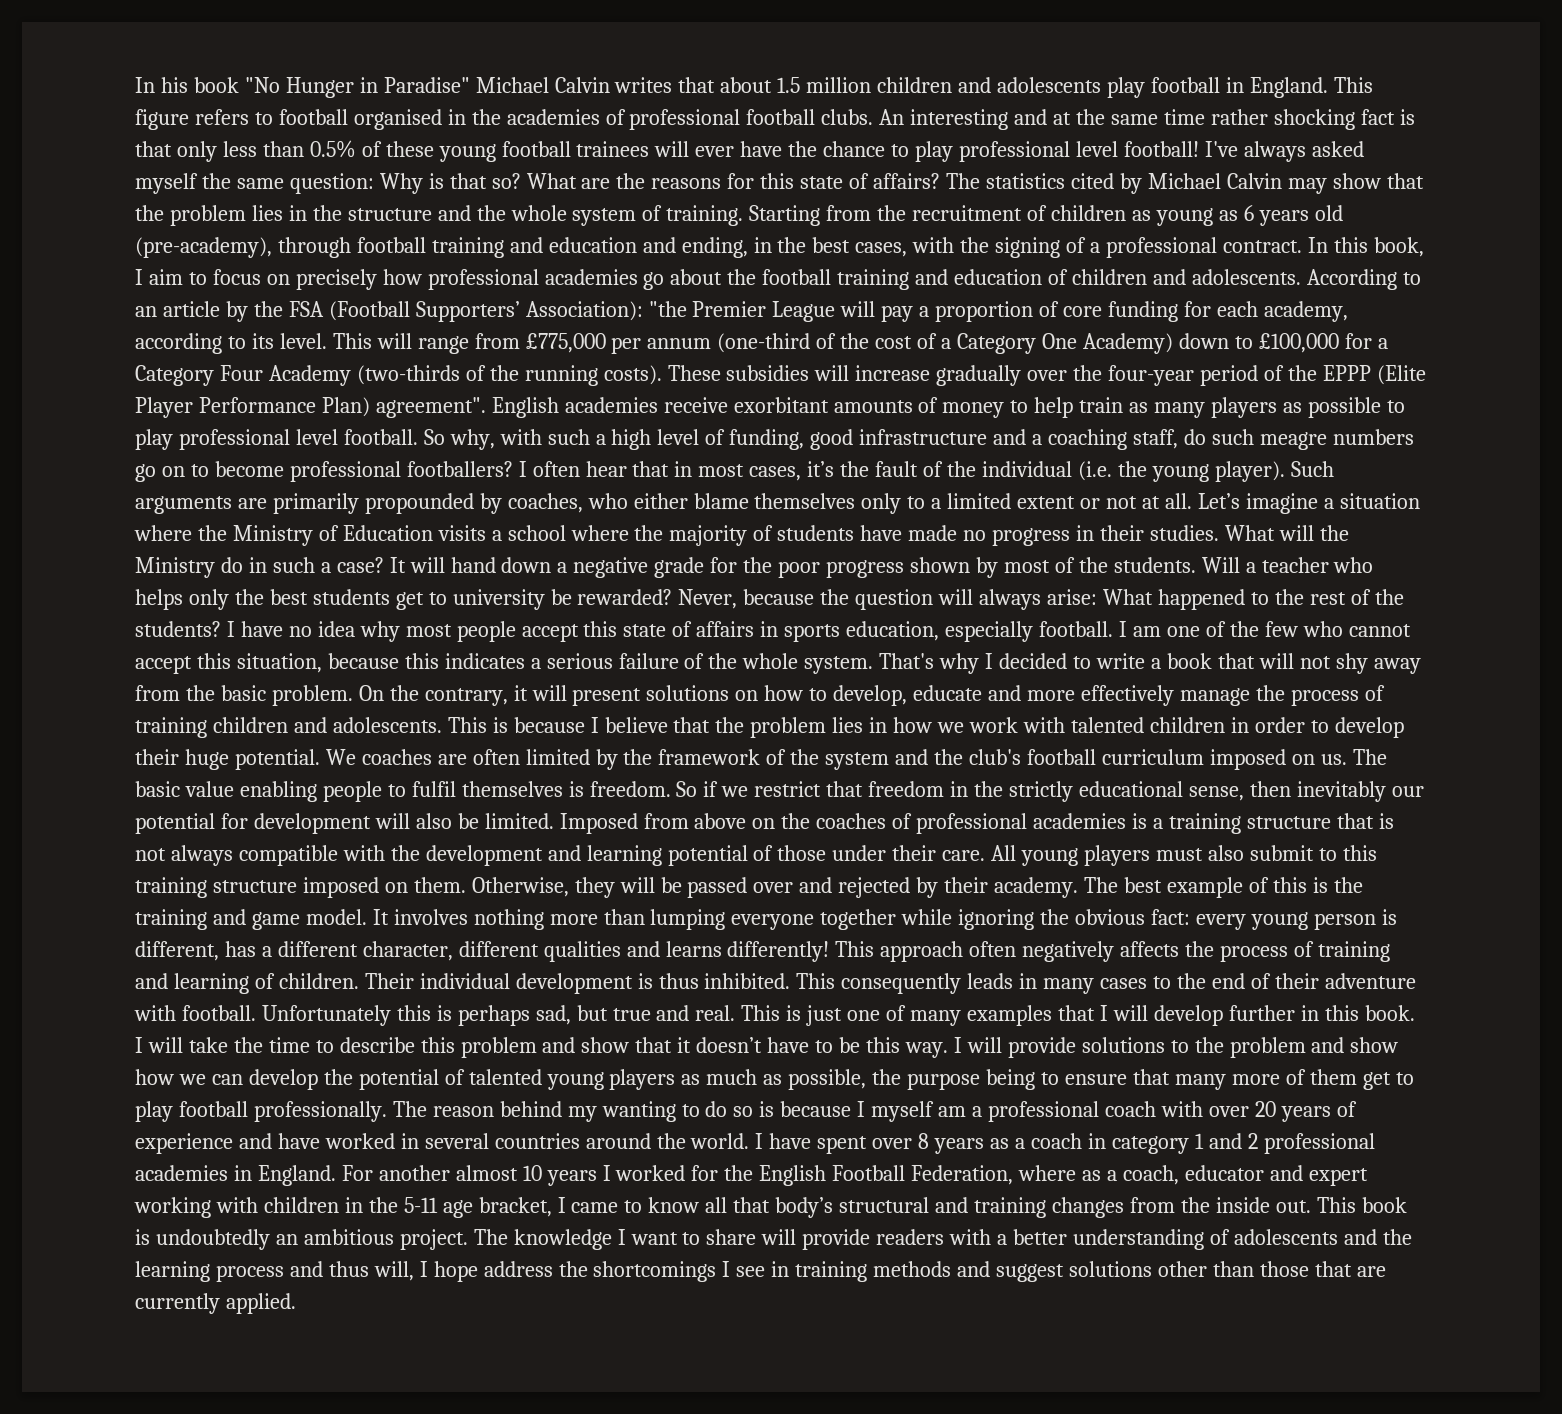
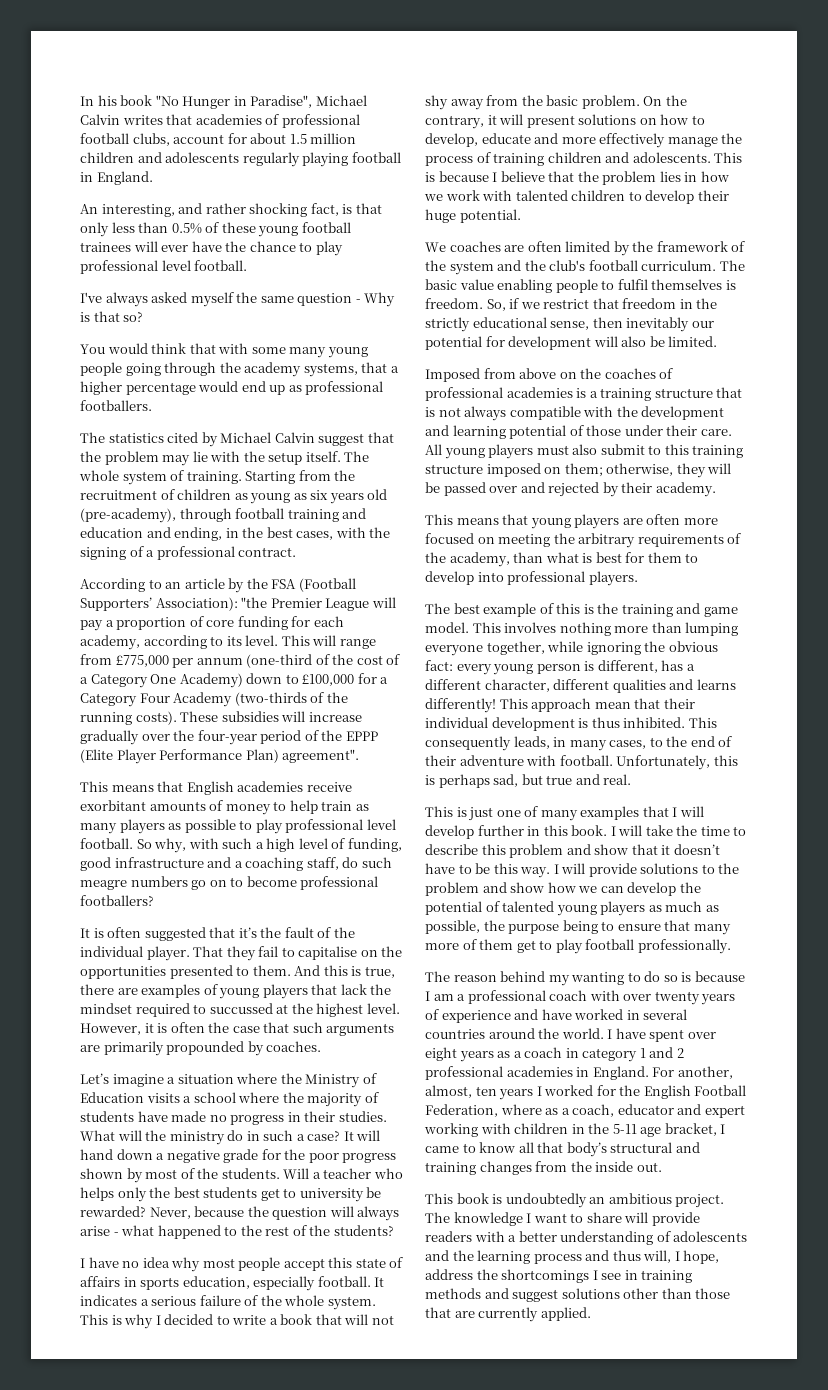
- In his book "No Hunger in Paradise" Michael Calvin writes that about 1.5 million children and adolescents play football in England. This figure refers to football organised in the academies of professional football clubs. An interesting and at the same time rather shocking fact is that only less than 0.5% of these young football trainees will ever have the chance to play professional level football! I've always asked myself the same question: Why is that so? What are the reasons for this state of affairs? The statistics cited by Michael Calvin may show that the problem lies in the structure and the whole system of training.
+ In his book "No Hunger in Paradise", Michael Calvin writes that academies of professional football clubs, account for about 1.5 million children and adolescents regularly playing football in England.
+ An interesting, and rather shocking fact, is that only less than 0.5% of these young football trainees will ever have the chance to play professional level football.
+ I've always asked myself the same question - Why is that so?
+ You would think that with some many young people going through the academy systems, that a higher percentage would end up as professional footballers.
+ The statistics cited by Michael Calvin suggest that the problem may lie with the setup itself. The whole system of training.
- Starting from the recruitment of children as young as 6 years old (pre-academy), through football training and education and ending, in the best cases, with the signing of a professional contract. In this book, I aim to focus on precisely how professional academies go about the football training and education of children and adolescents. According to an article by the FSA (Football Supporters’ Association): "the Premier League will pay a proportion of core funding for each academy, according to its level.
+ Starting from the recruitment of children as young as six years old (pre-academy), through football training and education and ending, in the best cases, with the signing of a professional contract.
+ According to an article by the FSA (Football Supporters’ Association): "the Premier League will pay a proportion of core funding for each academy, according to its level.
- These subsidies will increase gradually over the four-year period of the EPPP (Elite Player Performance Plan) agreement". English academies receive exorbitant amounts of money to help train as many players as possible to play professional level football.
+ These subsidies will increase gradually over the four-year period of the EPPP (Elite Player Performance Plan) agreement".
+ This means that English academies receive exorbitant amounts of money to help train as many players as possible to play professional level football.
- So why, with such a high level of funding, good infrastructure and a coaching staff, do such meagre numbers go on to become professional footballers? I often hear that in most cases, it’s the fault of the individual (i.e. the young player). Such arguments are primarily propounded by coaches, who either blame themselves only to a limited extent or not at all. Let’s imagine a situation where the Ministry of Education visits a school where the majority of students have made no progress in their studies.
+ So why, with such a high level of funding, good infrastructure and a coaching staff, do such meagre numbers go on to become professional footballers?
+ It is often suggested that it’s the fault of the individual player. That they fail to capitalise on the opportunities presented to them. And this is true, there are examples of young players that lack the mindset required to succussed at the highest level. However, it is often the case that such arguments are primarily propounded by coaches.
+ Let’s imagine a situation where the Ministry of Education visits a school where the majority of students have made no progress in their studies.
- What will the Ministry do in such a case?
+ What will the ministry do in such a case?
- Never, because the question will always arise: What happened to the rest of the students? I have no idea why most people accept this state of affairs in sports education, especially football.
+ Never, because the question will always arise - what happened to the rest of the students?
+ I have no idea why most people accept this state of affairs in sports education, especially football.
- I am one of the few who cannot accept this situation, because this indicates a serious failure of the whole system.
+ It indicates a serious failure of the whole system.
- That's why I decided to write a book that will not shy away from the basic problem.
+ This is why I decided to write a book that will not shy away from the basic problem.
- This is because I believe that the problem lies in how we work with talented children in order to develop their huge potential. We coaches are often limited by the framework of the system and the club's football curriculum imposed on us.
+ This is because I believe that the problem lies in how we work with talented children to develop their huge potential.
+ We coaches are often limited by the framework of the system and the club's football curriculum.
- So if we restrict that freedom in the strictly educational sense, then inevitably our potential for development will also be limited. Imposed from above on the coaches of professional academies is a training structure that is not always compatible with the development and learning potential of those under their care.
+ So, if we restrict that freedom in the strictly educational sense, then inevitably our potential for development will also be limited.
+ Imposed from above on the coaches of professional academies is a training structure that is not always compatible with the development and learning potential of those under their care.
- All young players must also submit to this training structure imposed on them. Otherwise, they will be passed over and rejected by their academy. The best example of this is the training and game model.
+ All young players must also submit to this training structure imposed on them; otherwise, they will be passed over and rejected by their academy.
+ This means that young players are often more focused on meeting the arbitrary requirements of the academy, than what is best for them to develop into professional players.
+ The best example of this is the training and game model.
- It involves nothing more than lumping everyone together while ignoring the obvious fact: every young person is different, has a different character, different qualities and learns differently!
+ This involves nothing more than lumping everyone together, while ignoring the obvious fact: every young person is different, has a different character, different qualities and learns differently!
- This approach often negatively affects the process of training and learning of children. Their individual development is thus inhibited.
+ This approach mean that their individual development is thus inhibited.
- This consequently leads in many cases to the end of their adventure with football.
+ This consequently leads, in many cases, to the end of their adventure with football.
- Unfortunately this is perhaps sad, but true and real. This is just one of many examples that I will develop further in this book.
+ Unfortunately, this is perhaps sad, but true and real.
+ This is just one of many examples that I will develop further in this book.
- I will provide solutions to the problem and show how we can develop the potential of talented young players as much as possible, the purpose being to ensure that many more of them get to play football professionally. The reason behind my wanting to do so is because I myself am a professional coach with over 20 years of experience and have worked in several countries around the world.
+ I will provide solutions to the problem and show how we can develop the potential of talented young players as much as possible, the purpose being to ensure that many more of them get to play football professionally.
+ The reason behind my wanting to do so is because I am a professional coach with over twenty years of experience and have worked in several countries around the world.
- I have spent over 8 years as a coach in category 1 and 2 professional academies in England.
+ I have spent over eight years as a coach in category 1 and 2 professional academies in England.
- For another almost 10 years I worked for the English Football Federation, where as a coach, educator and expert working with children in the 5-11 age bracket, I came to know all that body’s structural and training changes from the inside out. This book is undoubtedly an ambitious project.
+ For another, almost, ten years I worked for the English Football Federation, where as a coach, educator and expert working with children in the 5-11 age bracket, I came to know all that body’s structural and training changes from the inside out.
+ This book is undoubtedly an ambitious project.
- The knowledge I want to share will provide readers with a better understanding of adolescents and the learning process and thus will, I hope address the shortcomings I see in training methods and suggest solutions other than those that are currently applied.
+ The knowledge I want to share will provide readers with a better understanding of adolescents and the learning process and thus will, I hope, address the shortcomings I see in training methods and suggest solutions other than those that are currently applied.

